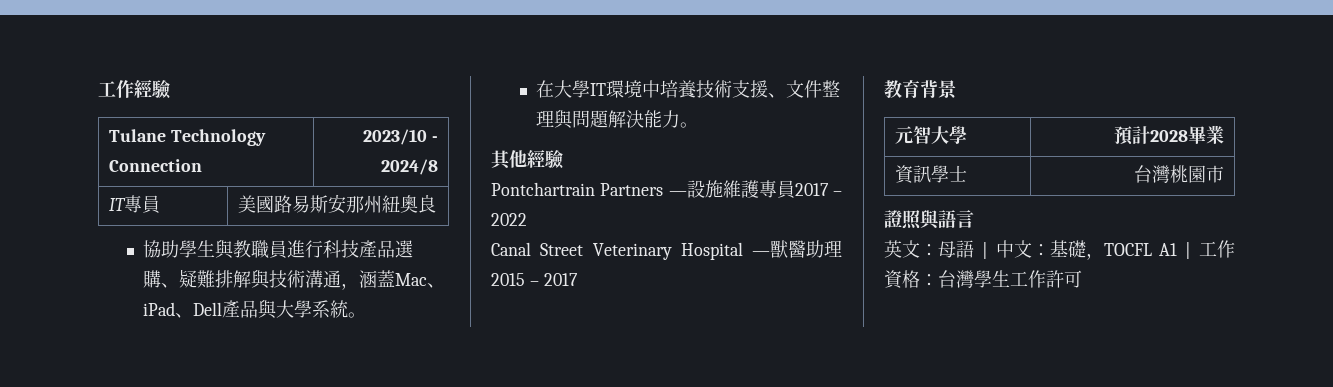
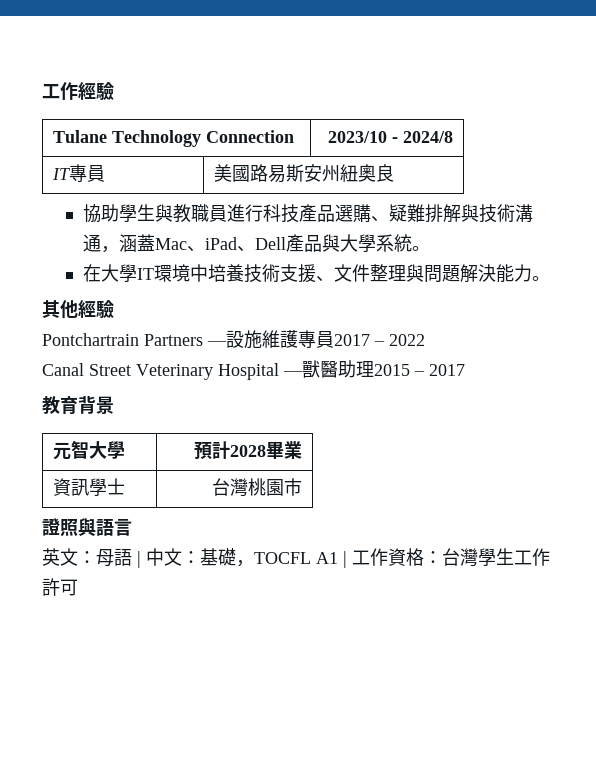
- IT專員 | 美國路易斯安那州紐奧良
+ IT專員 | 美國路易斯安州紐奧良

